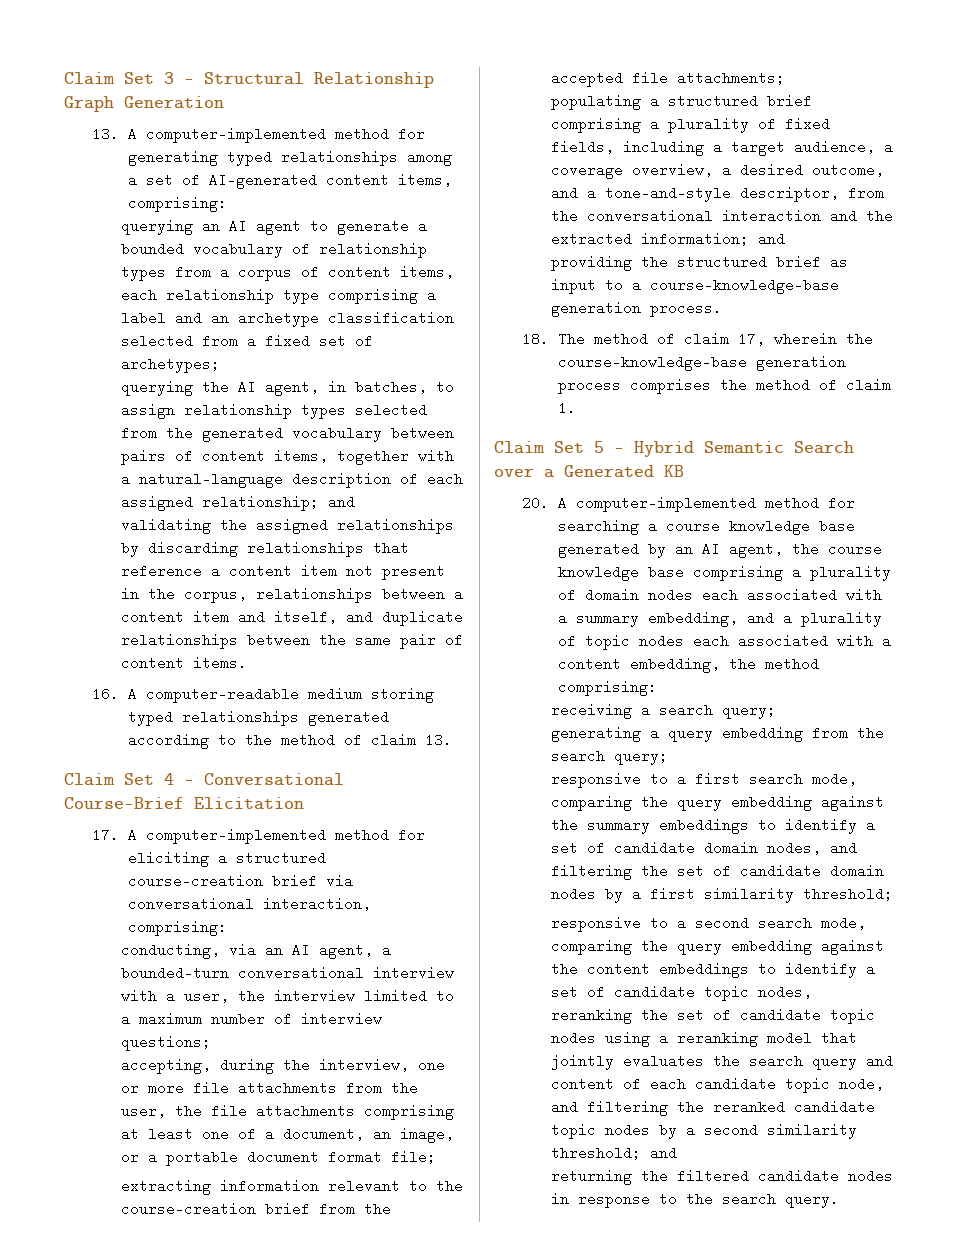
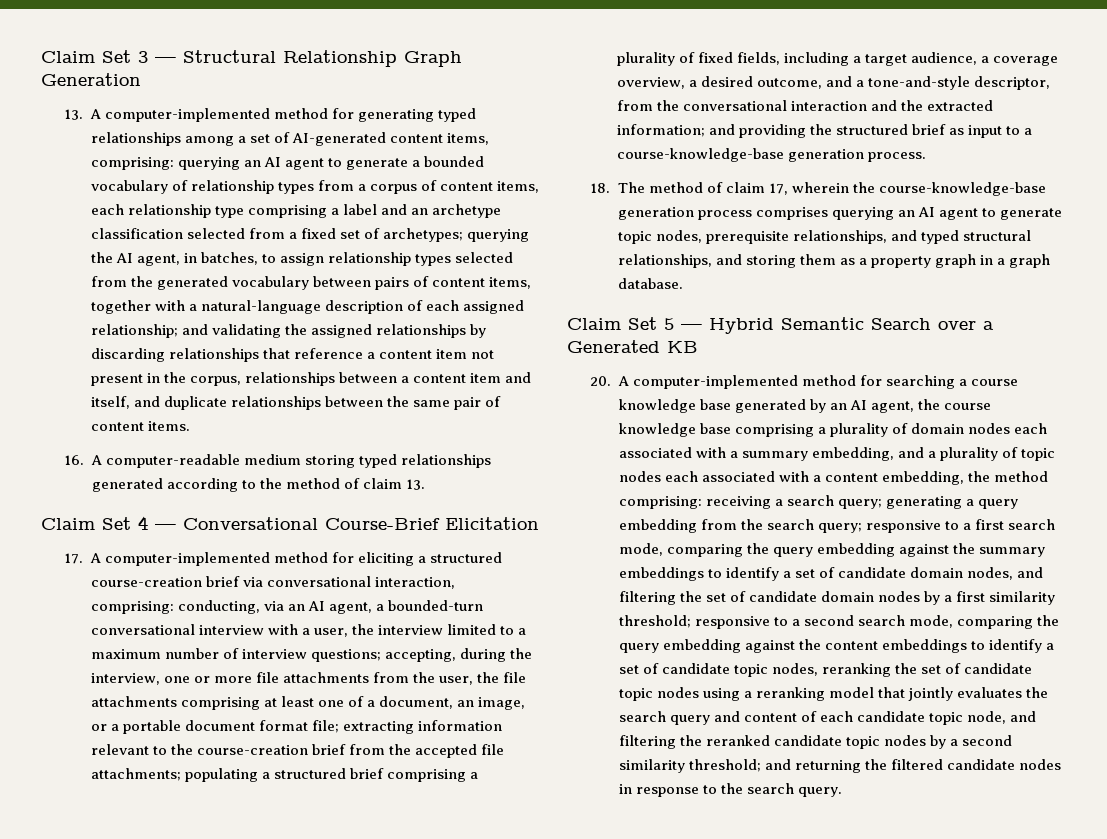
- 13. A computer-implemented method for generating typed relationships among a set of AI-generated content items, comprising:
- querying an AI agent to generate a bounded vocabulary of relationship types from a corpus of content items, each relationship type comprising a label and an archetype classification selected from a fixed set of archetypes;
- querying the AI agent, in batches, to assign relationship types selected from the generated vocabulary between pairs of content items, together with a natural-language description of each assigned relationship; and
- validating the assigned relationships by discarding relationships that reference a content item not present in the corpus, relationships between a content item and itself, and duplicate relationships between the same pair of content items.
+ 13. A computer-implemented method for generating typed relationships among a set of AI-generated content items, comprising: querying an AI agent to generate a bounded vocabulary of relationship types from a corpus of content items, each relationship type comprising a label and an archetype classification selected from a fixed set of archetypes; querying the AI agent, in batches, to assign relationship types selected from the generated vocabulary between pairs of content items, together with a natural-language description of each assigned relationship; and validating the assigned relationships by discarding relationships that reference a content item not present in the corpus, relationships between a content item and itself, and duplicate relationships between the same pair of content items.
- 17. A computer-implemented method for eliciting a structured course-creation brief via conversational interaction, comprising:
- conducting, via an AI agent, a bounded-turn conversational interview with a user, the interview limited to a maximum number of interview questions;
- accepting, during the interview, one or more file attachments from the user, the file attachments comprising at least one of a document, an image, or a portable document format file;
- extracting information relevant to the course-creation brief from the accepted file attachments;
- populating a structured brief comprising a plurality of fixed fields, including a target audience, a coverage overview, a desired outcome, and a tone-and-style descriptor, from the conversational interaction and the extracted information; and
- providing the structured brief as input to a course-knowledge-base generation process.
+ 17. A computer-implemented method for eliciting a structured course-creation brief via conversational interaction, comprising: conducting, via an AI agent, a bounded-turn conversational interview with a user, the interview limited to a maximum number of interview questions; accepting, during the interview, one or more file attachments from the user, the file attachments comprising at least one of a document, an image, or a portable document format file; extracting information relevant to the course-creation brief from the accepted file attachments; populating a structured brief comprising a plurality of fixed fields, including a target audience, a coverage overview, a desired outcome, and a tone-and-style descriptor, from the conversational interaction and the extracted information; and providing the structured brief as input to a course-knowledge-base generation process.
- 18. The method of claim 17, wherein the course-knowledge-base generation process comprises the method of claim 1.
+ 18. The method of claim 17, wherein the course-knowledge-base generation process comprises querying an AI agent to generate topic nodes, prerequisite relationships, and typed structural relationships, and storing them as a property graph in a graph database.
- 20. A computer-implemented method for searching a course knowledge base generated by an AI agent, the course knowledge base comprising a plurality of domain nodes each associated with a summary embedding, and a plurality of topic nodes each associated with a content embedding, the method comprising:
- receiving a search query;
- generating a query embedding from the search query;
- responsive to a first search mode, comparing the query embedding against the summary embeddings to identify a set of candidate domain nodes, and filtering the set of candidate domain nodes by a first similarity threshold;
- responsive to a second search mode, comparing the query embedding against the content embeddings to identify a set of candidate topic nodes, reranking the set of candidate topic nodes using a reranking model that jointly evaluates the search query and content of each candidate topic node, and filtering the reranked candidate topic nodes by a second similarity threshold; and
- returning the filtered candidate nodes in response to the search query.
+ 20. A computer-implemented method for searching a course knowledge base generated by an AI agent, the course knowledge base comprising a plurality of domain nodes each associated with a summary embedding, and a plurality of topic nodes each associated with a content embedding, the method comprising: receiving a search query; generating a query embedding from the search query; responsive to a first search mode, comparing the query embedding against the summary embeddings to identify a set of candidate domain nodes, and filtering the set of candidate domain nodes by a first similarity threshold; responsive to a second search mode, comparing the query embedding against the content embeddings to identify a set of candidate topic nodes, reranking the set of candidate topic nodes using a reranking model that jointly evaluates the search query and content of each candidate topic node, and filtering the reranked candidate topic nodes by a second similarity threshold; and returning the filtered candidate nodes in response to the search query.

